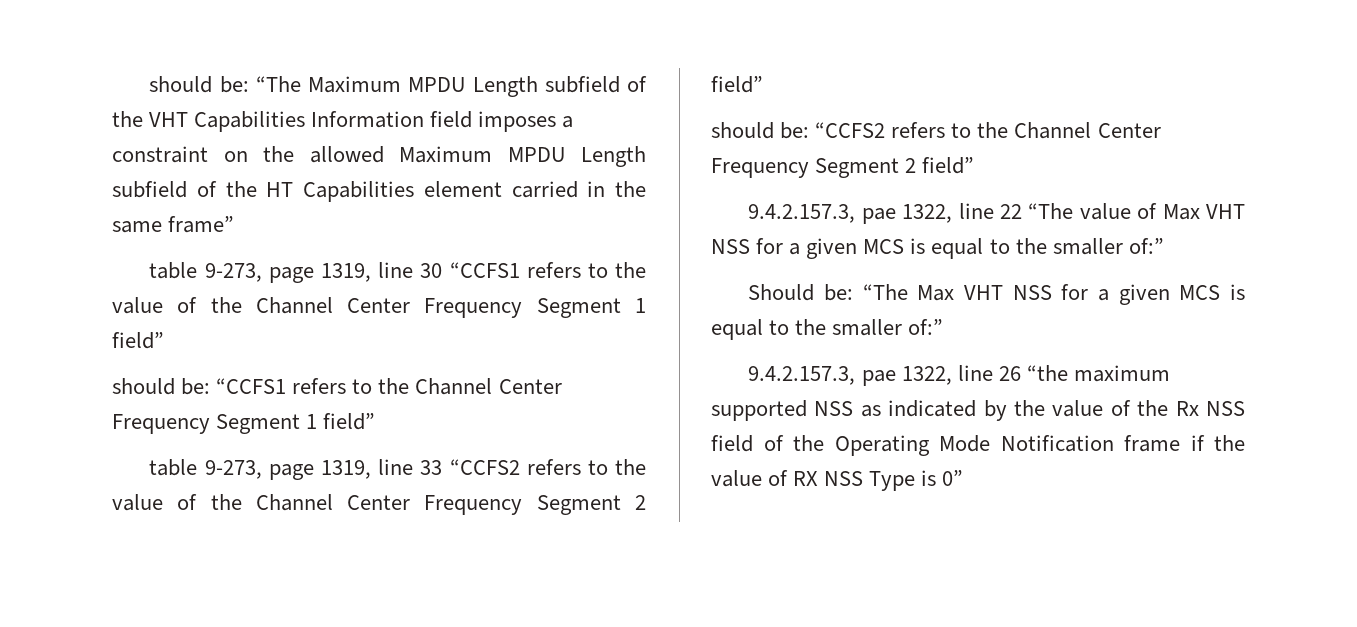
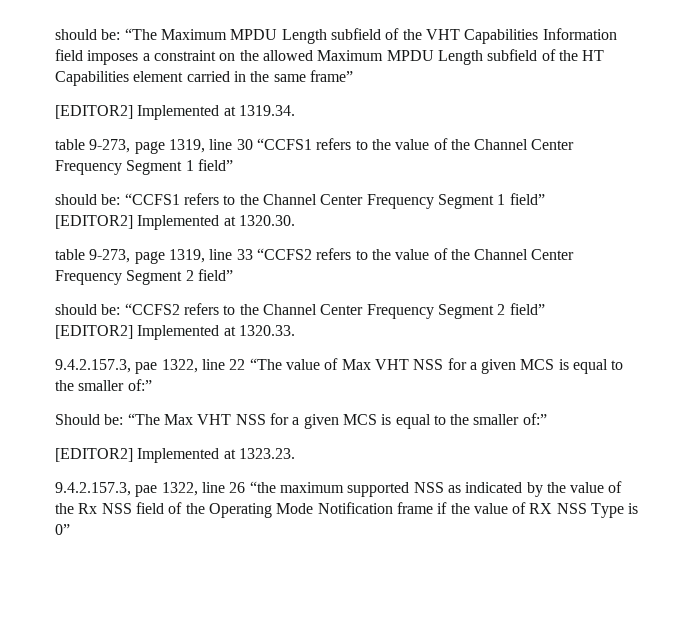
+ [EDITOR2] Implemented at 1319.34.
+ [EDITOR2] Implemented at 1320.30.
+ [EDITOR2] Implemented at 1320.33.
+ [EDITOR2] Implemented at 1323.23.

